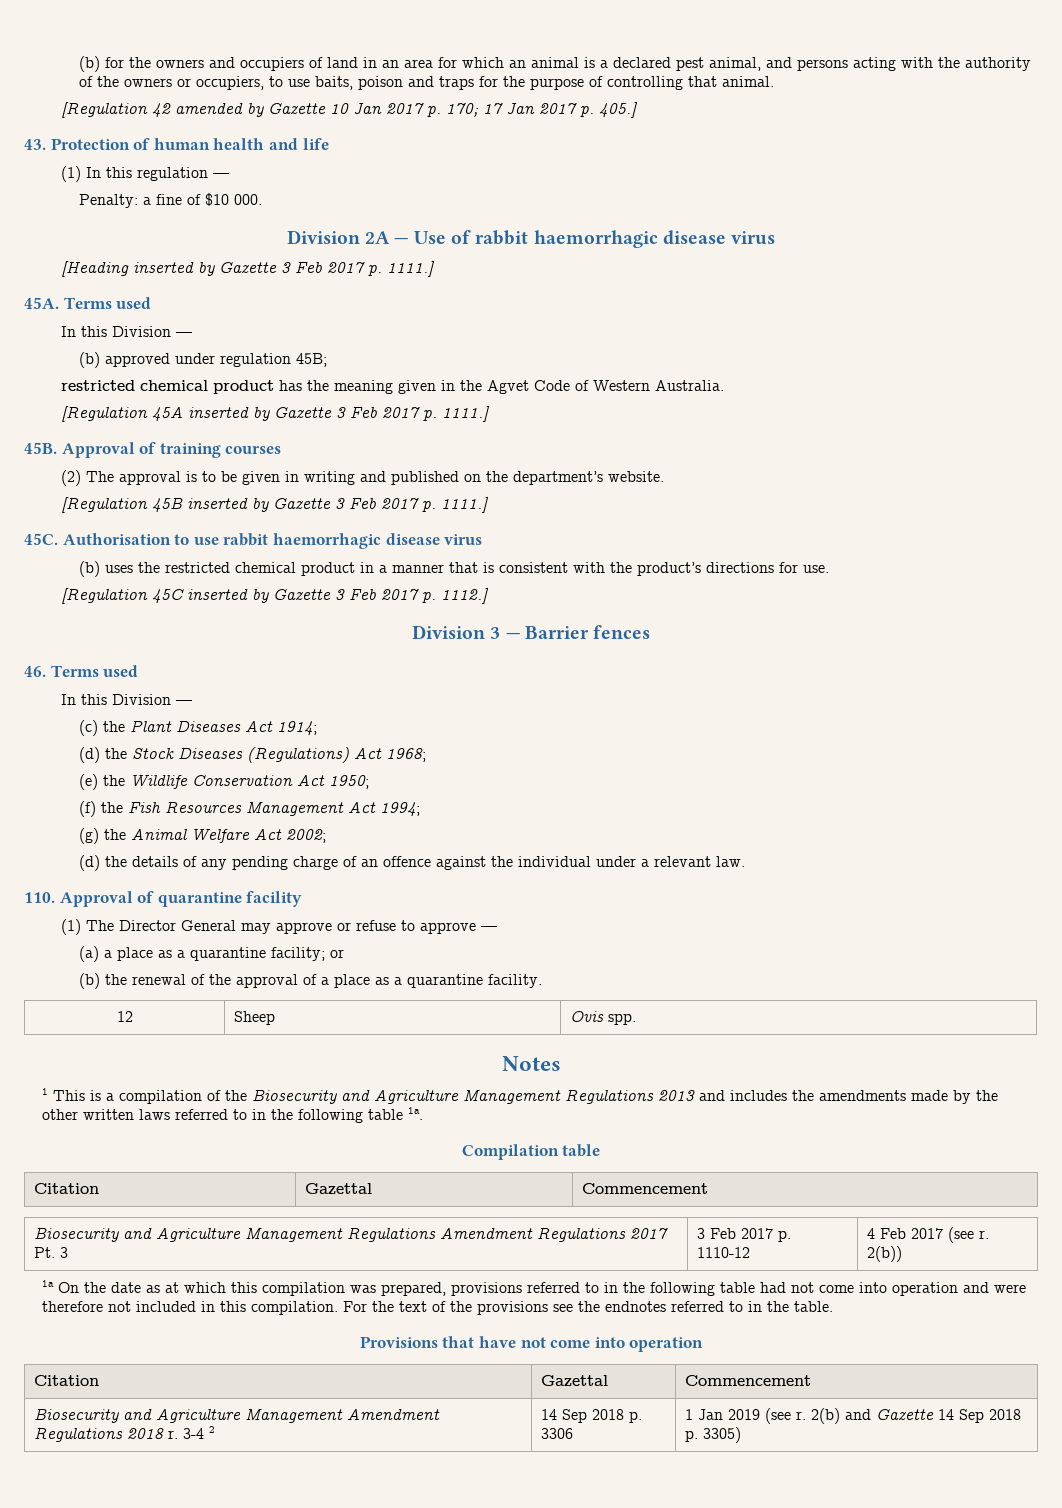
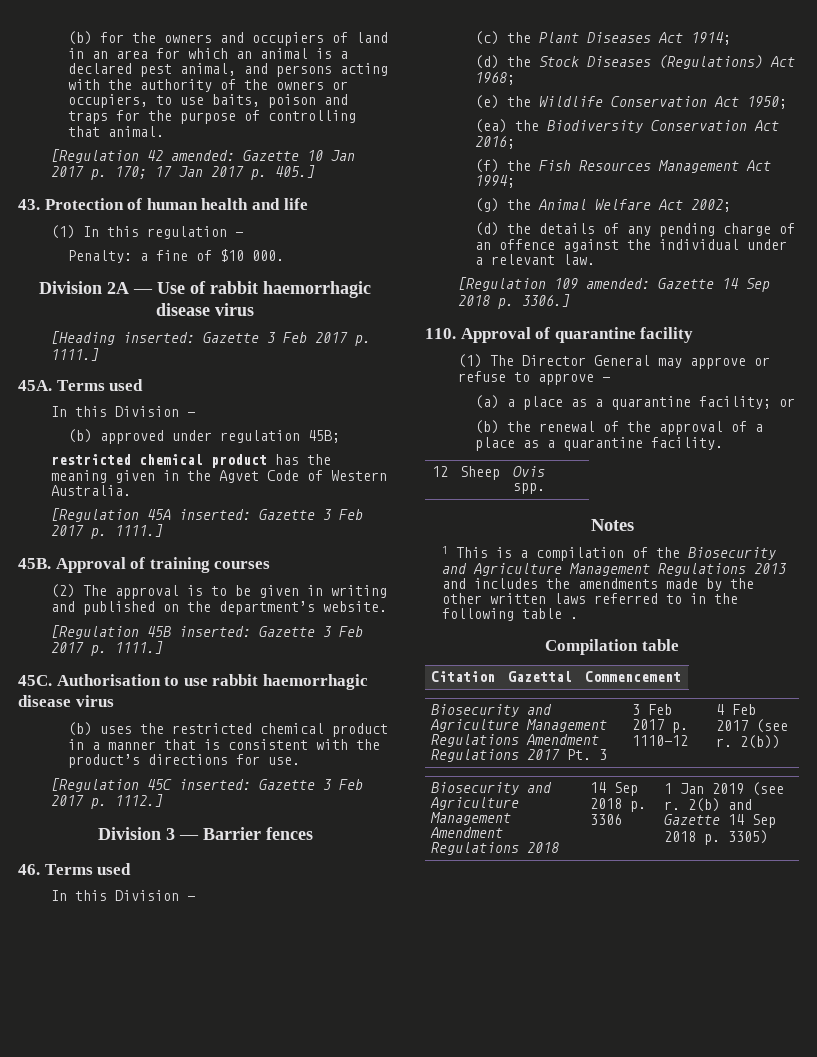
- [Regulation 42 amended by Gazette 10 Jan 2017 p. 170; 17 Jan 2017 p. 405.]
+ [Regulation 42 amended: Gazette 10 Jan 2017 p. 170; 17 Jan 2017 p. 405.]
- [Heading inserted by Gazette 3 Feb 2017 p. 1111.]
+ [Heading inserted: Gazette 3 Feb 2017 p. 1111.]
- [Regulation 45A inserted by Gazette 3 Feb 2017 p. 1111.]
+ [Regulation 45A inserted: Gazette 3 Feb 2017 p. 1111.]
- [Regulation 45B inserted by Gazette 3 Feb 2017 p. 1111.]
+ [Regulation 45B inserted: Gazette 3 Feb 2017 p. 1111.]
- [Regulation 45C inserted by Gazette 3 Feb 2017 p. 1112.]
+ [Regulation 45C inserted: Gazette 3 Feb 2017 p. 1112.]
+ (ea) the Biodiversity Conservation Act 2016;
+ [Regulation 109 amended: Gazette 14 Sep 2018 p. 3306.]
- 1 This is a compilation of the Biosecurity and Agriculture Management Regulations 2013 and includes the amendments made by the other written laws referred to in the following table 1a.
+ 1 This is a compilation of the Biosecurity and Agriculture Management Regulations 2013 and includes the amendments made by the other written laws referred to in the following table .
- 1a On the date as at which this compilation was prepared, provisions referred to in the following table had not come into operation and were therefore not included in this compilation. For the text of the provisions see the endnotes referred to in the table.
- Provisions that have not come into operation
- Citation | Gazettal | Commencement
- Biosecurity and Agriculture Management Amendment Regulations 2018 r. 3-4 2 | 14 Sep 2018 p. 3306 | 1 Jan 2019 (see r. 2(b) and Gazette 14 Sep 2018 p. 3305)
+ Biosecurity and Agriculture Management Amendment Regulations 2018 | 14 Sep 2018 p. 3306 | 1 Jan 2019 (see r. 2(b) and Gazette 14 Sep 2018 p. 3305)

